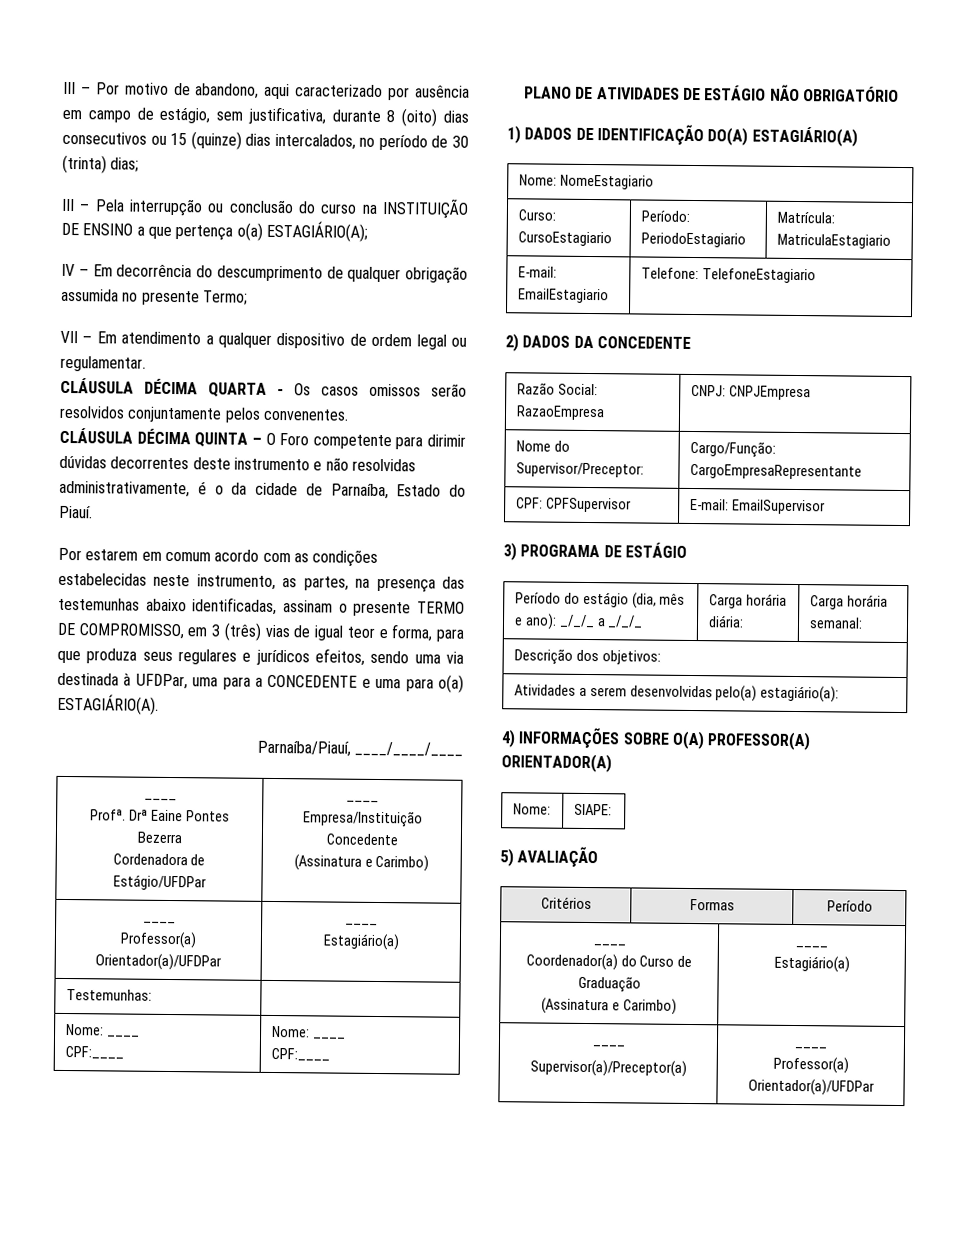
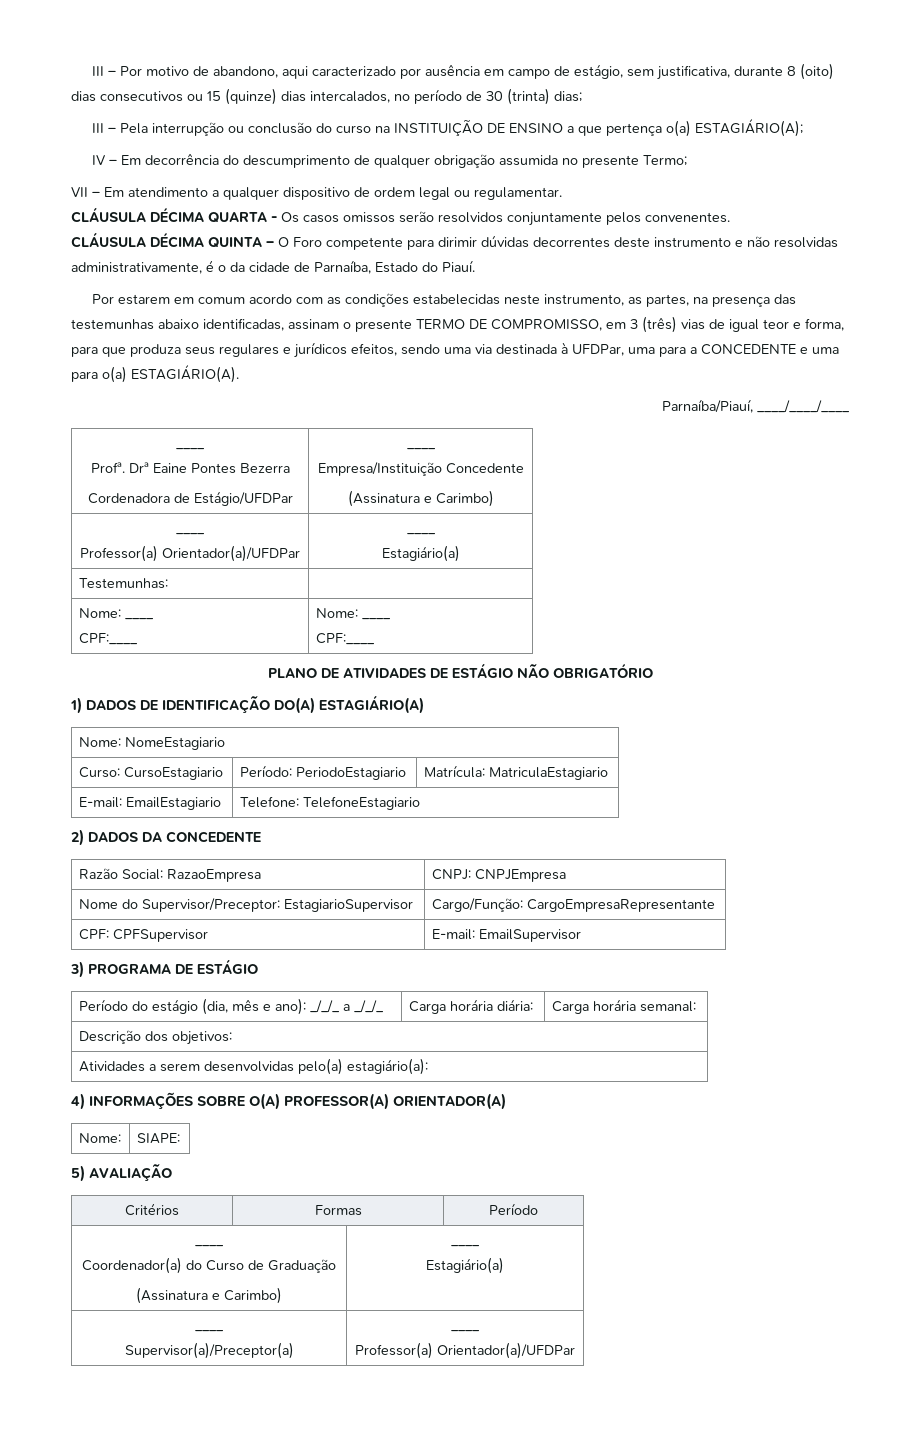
- Nome do Supervisor/Preceptor: | Cargo/Função: CargoEmpresaRepresentante
+ Nome do Supervisor/Preceptor: EstagiarioSupervisor | Cargo/Função: CargoEmpresaRepresentante

